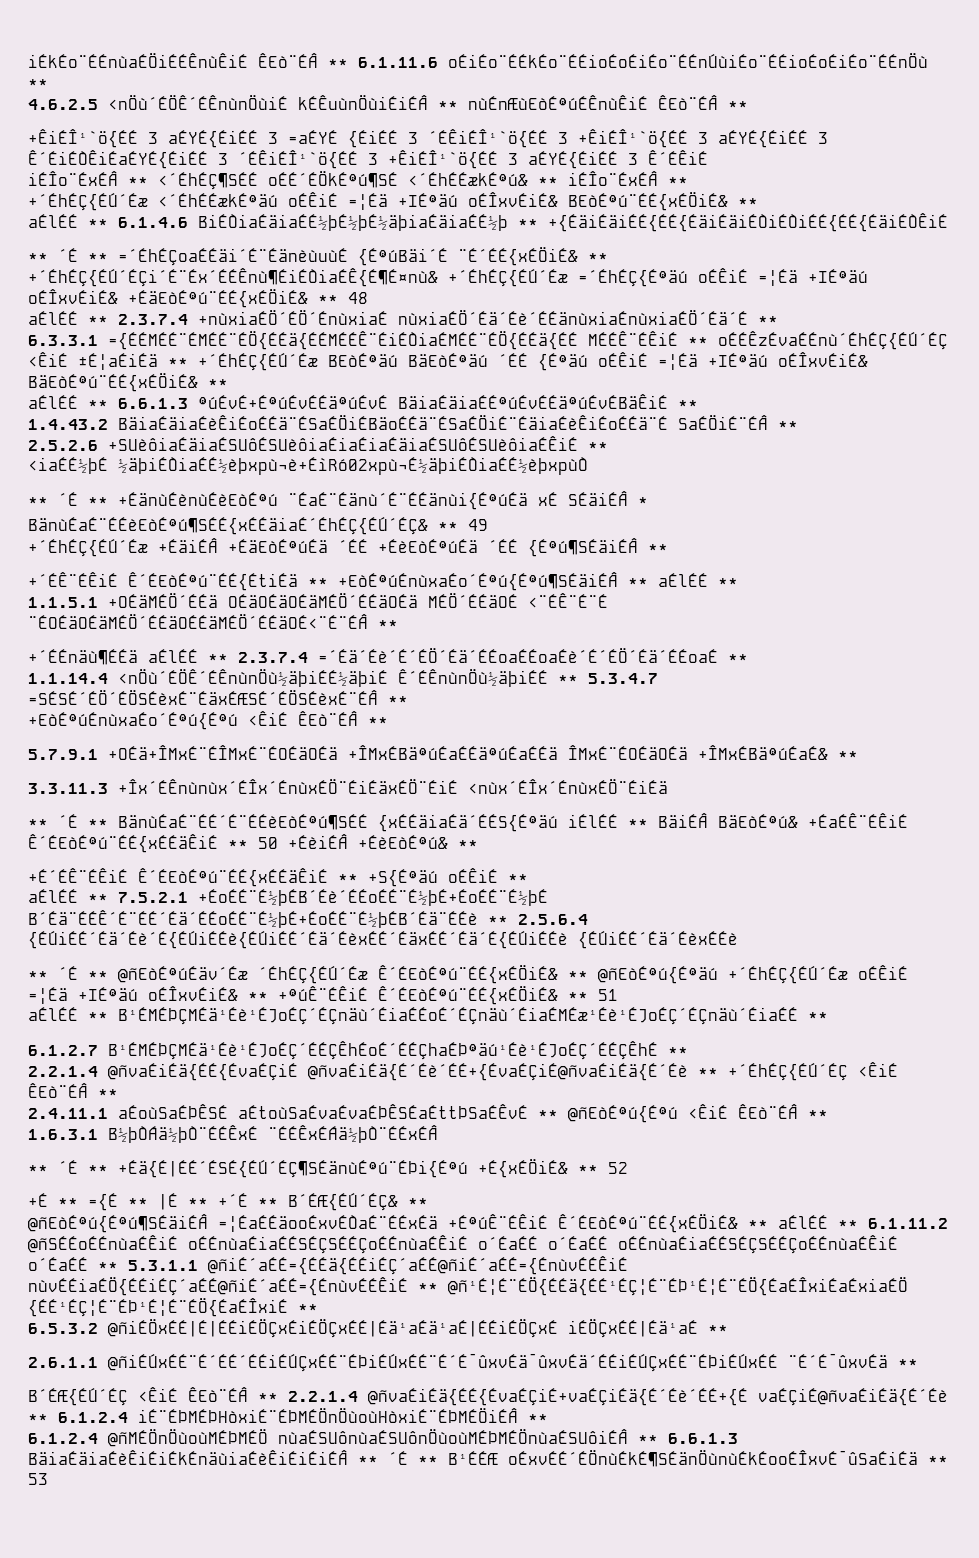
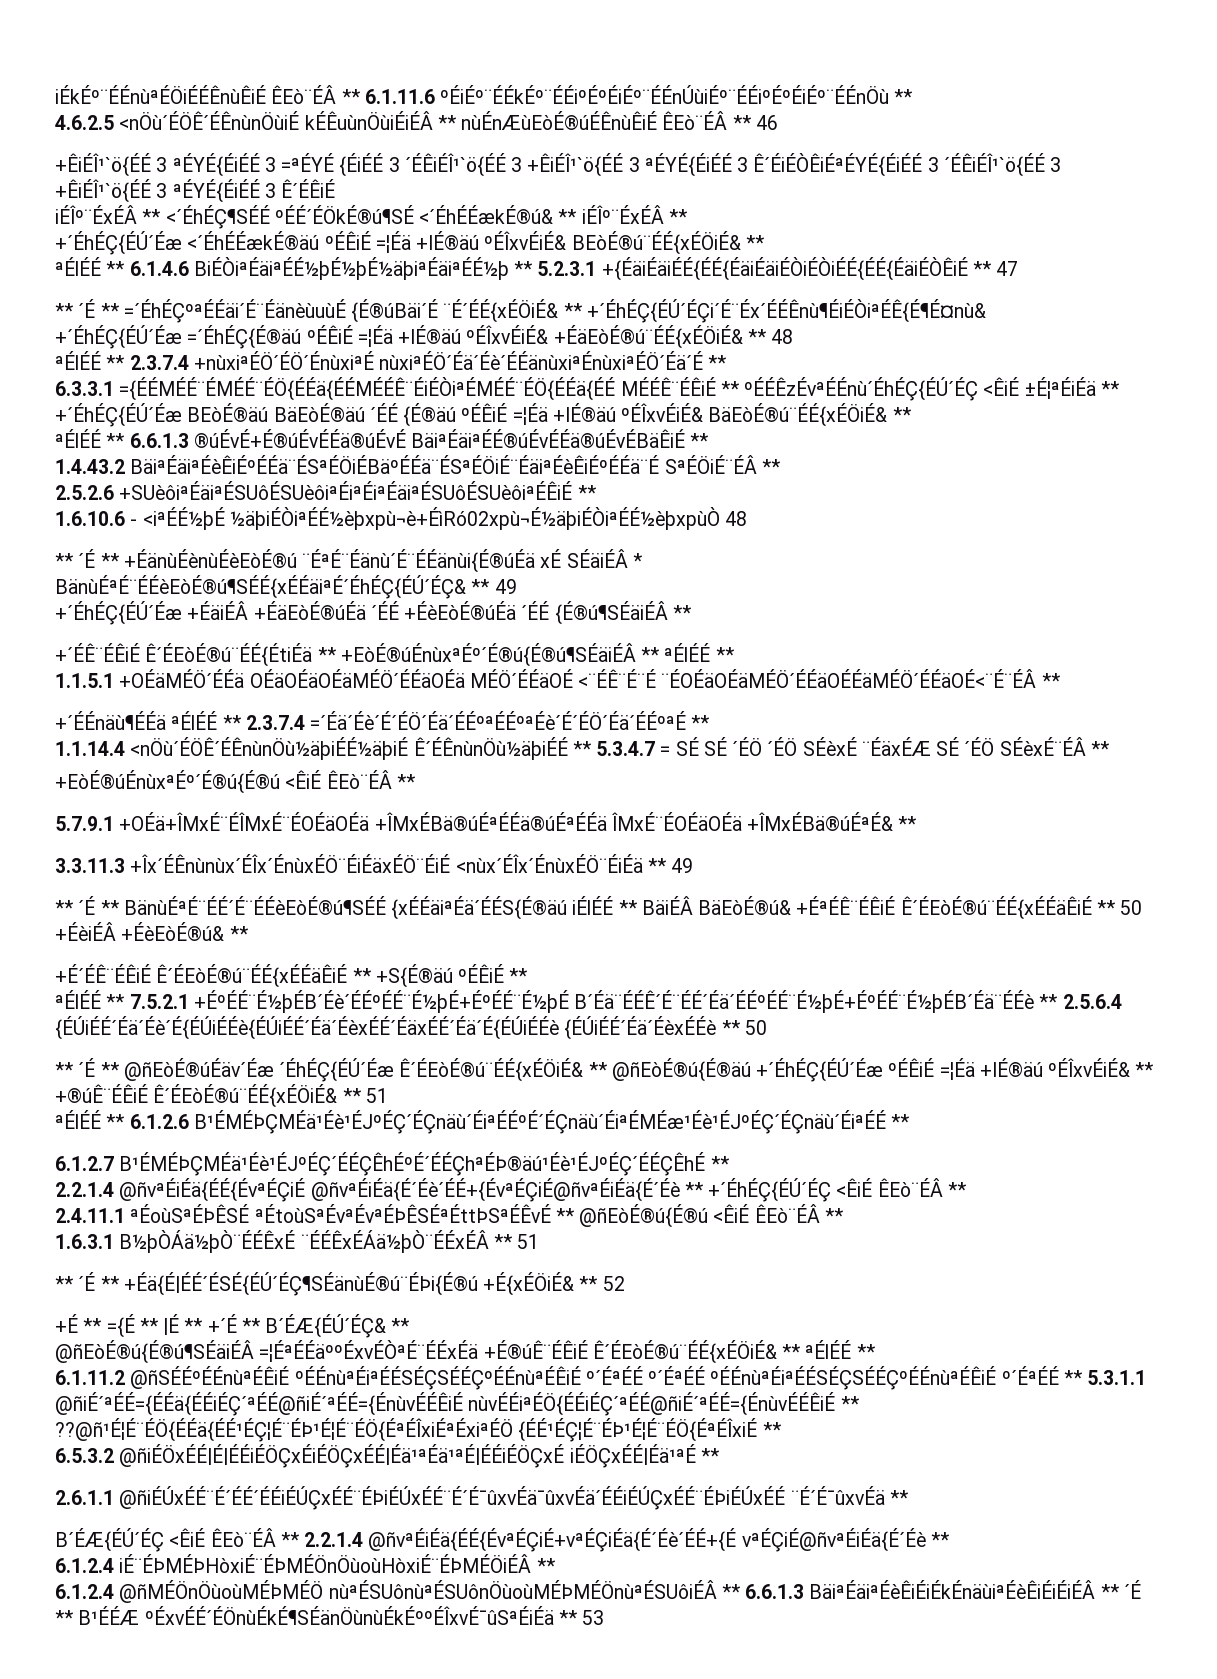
- 4.6.2.5 <nÖù´ÉÖÊ´ÉÊnùnÖùiÉ kÉÊuùnÖùiÉiÉÂ ** nùÉnÆùEòÉ®úÉÊnùÊiÉ ÊEò¨ÉÂ **
+ 4.6.2.5 <nÖù´ÉÖÊ´ÉÊnùnÖùiÉ kÉÊuùnÖùiÉiÉÂ ** nùÉnÆùEòÉ®úÉÊnùÊiÉ ÊEò¨ÉÂ ** 46
- ªÉlÉÉ ** 6.1.4.6 BiÉÒiªÉäiªÉÉ½þÉ½þÉ½äþiªÉäiªÉÉ½þ ** +{ÉäiÉäiÉÉ{ÉÉ{ÉäiÉäiÉÒiÉÒiÉÉ{ÉÉ{ÉäiÉÒÊiÉ
+ ªÉlÉÉ ** 6.1.4.6 BiÉÒiªÉäiªÉÉ½þÉ½þÉ½äþiªÉäiªÉÉ½þ ** 5.2.3.1 +{ÉäiÉäiÉÉ{ÉÉ{ÉäiÉäiÉÒiÉÒiÉÉ{ÉÉ{ÉäiÉÒÊiÉ ** 47
- ** ´É ** =´ÉhÉÇºªÉÉäi´É¨ÉänèùuùÉ {É®úBäi´É ¨É´ÉÉ{xÉÖiÉ& ** +´ÉhÉÇ{ÉÚ´ÉÇi´É¨Éx´ÉÉÊnù¶ÉiÉÒiªÉÊ{É¶É¤nù& +´ÉhÉÇ{ÉÚ´Éæ =´ÉhÉÇ{É®äú ºÉÊiÉ =¦Éä +IÉ®äú ºÉÎxvÉiÉ& +ÉäEòÉ®ú¨ÉÉ{xÉÖiÉ& ** 48
+ ** ´É ** =´ÉhÉÇºªÉÉäi´É¨ÉänèùuùÉ {É®úBäi´É ¨É´ÉÉ{xÉÖiÉ& ** +´ÉhÉÇ{ÉÚ´ÉÇi´É¨Éx´ÉÉÊnù¶ÉiÉÒiªÉÊ{É¶É¤nù&
+ +´ÉhÉÇ{ÉÚ´Éæ =´ÉhÉÇ{É®äú ºÉÊiÉ =¦Éä +IÉ®äú ºÉÎxvÉiÉ& +ÉäEòÉ®ú¨ÉÉ{xÉÖiÉ& ** 48
- <iªÉÉ½þÉ ½äþiÉÒiªÉÉ½èþxpù¬è+ÉìRó02xpù¬É½äþiÉÒiªÉÉ½èþxpùÒ
+ 1.6.10.6 - <iªÉÉ½þÉ ½äþiÉÒiªÉÉ½èþxpù¬è+ÉìRó02xpù¬É½äþiÉÒiªÉÉ½èþxpùÒ 48
- 1.1.14.4 <nÖù´ÉÖÊ´ÉÊnùnÖù½äþiÉÉ½äþiÉ Ê´ÉÊnùnÖù½äþiÉÉ ** 5.3.4.7 =SÉSÉ´ÉÖ´ÉÖSÉèxÉ¨ÉäxÉÆSÉ´ÉÖSÉèxÉ¨ÉÂ **
+ 1.1.14.4 <nÖù´ÉÖÊ´ÉÊnùnÖù½äþiÉÉ½äþiÉ Ê´ÉÊnùnÖù½äþiÉÉ ** 5.3.4.7 = SÉ SÉ ´ÉÖ ´ÉÖ SÉèxÉ ¨ÉäxÉÆ SÉ ´ÉÖ SÉèxÉ¨ÉÂ **
- 3.3.11.3 +Îx´ÉÊnùnùx´ÉÎx´ÉnùxÉÖ¨ÉiÉäxÉÖ¨ÉiÉ <nùx´ÉÎx´ÉnùxÉÖ¨ÉiÉä
+ 3.3.11.3 +Îx´ÉÊnùnùx´ÉÎx´ÉnùxÉÖ¨ÉiÉäxÉÖ¨ÉiÉ <nùx´ÉÎx´ÉnùxÉÖ¨ÉiÉä ** 49
- ªÉlÉÉ ** 7.5.2.1 +ÉºÉÉ¨É½þÉB´Éè´ÉÉºÉÉ¨É½þÉ+ÉºÉÉ¨É½þÉ B´Éä¨ÉÉÊ´É¨ÉÉ´Éä´ÉÉºÉÉ¨É½þÉ+ÉºÉÉ¨É½þÉB´Éä¨ÉÉè ** 2.5.6.4 {ÉÚiÉÉ´Éä´Éè´É{ÉÚiÉÉè{ÉÚiÉÉ´Éä´ÉèxÉÉ´ÉäxÉÉ´Éä´É{ÉÚiÉÉè {ÉÚiÉÉ´Éä´ÉèxÉÉè
+ ªÉlÉÉ ** 7.5.2.1 +ÉºÉÉ¨É½þÉB´Éè´ÉÉºÉÉ¨É½þÉ+ÉºÉÉ¨É½þÉ B´Éä¨ÉÉÊ´É¨ÉÉ´Éä´ÉÉºÉÉ¨É½þÉ+ÉºÉÉ¨É½þÉB´Éä¨ÉÉè ** 2.5.6.4 {ÉÚiÉÉ´Éä´Éè´É{ÉÚiÉÉè{ÉÚiÉÉ´Éä´ÉèxÉÉ´ÉäxÉÉ´Éä´É{ÉÚiÉÉè {ÉÚiÉÉ´Éä´ÉèxÉÉè ** 50
- ªÉlÉÉ ** B¹ÉMÉÞÇMÉä¹Éè¹ÉJºÉÇ´ÉÇnäù´ÉiªÉÉºÉ´ÉÇnäù´ÉiªÉMÉæ¹Éè¹ÉJºÉÇ´ÉÇnäù´ÉiªÉÉ **
+ ªÉlÉÉ ** 6.1.2.6 B¹ÉMÉÞÇMÉä¹Éè¹ÉJºÉÇ´ÉÇnäù´ÉiªÉÉºÉ´ÉÇnäù´ÉiªÉMÉæ¹Éè¹ÉJºÉÇ´ÉÇnäù´ÉiªÉÉ **
- 1.6.3.1 B½þÒÁä½þÒ¨ÉÉÊxÉ ¨ÉÉÊxÉÁä½þÒ¨ÉÉxÉÂ
+ 1.6.3.1 B½þÒÁä½þÒ¨ÉÉÊxÉ ¨ÉÉÊxÉÁä½þÒ¨ÉÉxÉÂ ** 51
- @ñEòÉ®ú{É®ú¶SÉäiÉÂ =¦ÉªÉÉäººÉxvÉÒªÉ¨ÉÉxÉä +É®úÊ¨ÉÊiÉ Ê´ÉEòÉ®ú¨ÉÉ{xÉÖiÉ& ** ªÉlÉÉ ** 6.1.11.2 @ñSÉÉºÉÉnùªÉÊiÉ ºÉÉnùªÉiªÉÉSÉÇSÉÉÇºÉÉnùªÉÊiÉ º´ÉªÉÉ º´ÉªÉÉ ºÉÉnùªÉiªÉÉSÉÇSÉÉÇºÉÉnùªÉÊiÉ º´ÉªÉÉ ** 5.3.1.1 @ñiÉ´ªÉÉ={ÉÉä{ÉÉiÉÇ´ªÉÉ@ñiÉ´ªÉÉ={ÉnùvÉÉÊiÉ nùvÉÉiªÉÖ{ÉÉiÉÇ´ªÉÉ@ñiÉ´ªÉÉ={ÉnùvÉÉÊiÉ ** @ñ¹É¦É¨ÉÖ{ÉÉä{ÉÉ¹ÉÇ¦É¨ÉÞ¹É¦É¨ÉÖ{ÉªÉÎxiÉªÉxiªÉÖ {ÉÉ¹ÉÇ¦É¨ÉÞ¹É¦É¨ÉÖ{ÉªÉÎxiÉ **
+ @ñEòÉ®ú{É®ú¶SÉäiÉÂ =¦ÉªÉÉäººÉxvÉÒªÉ¨ÉÉxÉä +É®úÊ¨ÉÊiÉ Ê´ÉEòÉ®ú¨ÉÉ{xÉÖiÉ& ** ªÉlÉÉ **
+ 6.1.11.2 @ñSÉÉºÉÉnùªÉÊiÉ ºÉÉnùªÉiªÉÉSÉÇSÉÉÇºÉÉnùªÉÊiÉ º´ÉªÉÉ º´ÉªÉÉ ºÉÉnùªÉiªÉÉSÉÇSÉÉÇºÉÉnùªÉÊiÉ º´ÉªÉÉ ** 5.3.1.1 @ñiÉ´ªÉÉ={ÉÉä{ÉÉiÉÇ´ªÉÉ@ñiÉ´ªÉÉ={ÉnùvÉÉÊiÉ nùvÉÉiªÉÖ{ÉÉiÉÇ´ªÉÉ@ñiÉ´ªÉÉ={ÉnùvÉÉÊiÉ ** ??@ñ¹É¦É¨ÉÖ{ÉÉä{ÉÉ¹ÉÇ¦É¨ÉÞ¹É¦É¨ÉÖ{ÉªÉÎxiÉªÉxiªÉÖ {ÉÉ¹ÉÇ¦É¨ÉÞ¹É¦É¨ÉÖ{ÉªÉÎxiÉ **
- B´ÉÆ{ÉÚ´ÉÇ <ÊiÉ ÊEò¨ÉÂ ** 2.2.1.4 @ñvªÉiÉä{ÉÉ{ÉvªÉÇiÉ+vªÉÇiÉä{É´Éè´ÉÉ+{É vªÉÇiÉ@ñvªÉiÉä{É´Éè ** 6.1.2.4 iÉ¨ÉÞMÉÞHòxiÉ¨ÉÞMÉÖnÖùoùHòxiÉ¨ÉÞMÉÖiÉÂ **
+ B´ÉÆ{ÉÚ´ÉÇ <ÊiÉ ÊEò¨ÉÂ ** 2.2.1.4 @ñvªÉiÉä{ÉÉ{ÉvªÉÇiÉ+vªÉÇiÉä{É´Éè´ÉÉ+{É vªÉÇiÉ@ñvªÉiÉä{É´Éè **
+ 6.1.2.4 iÉ¨ÉÞMÉÞHòxiÉ¨ÉÞMÉÖnÖùoùHòxiÉ¨ÉÞMÉÖiÉÂ **

